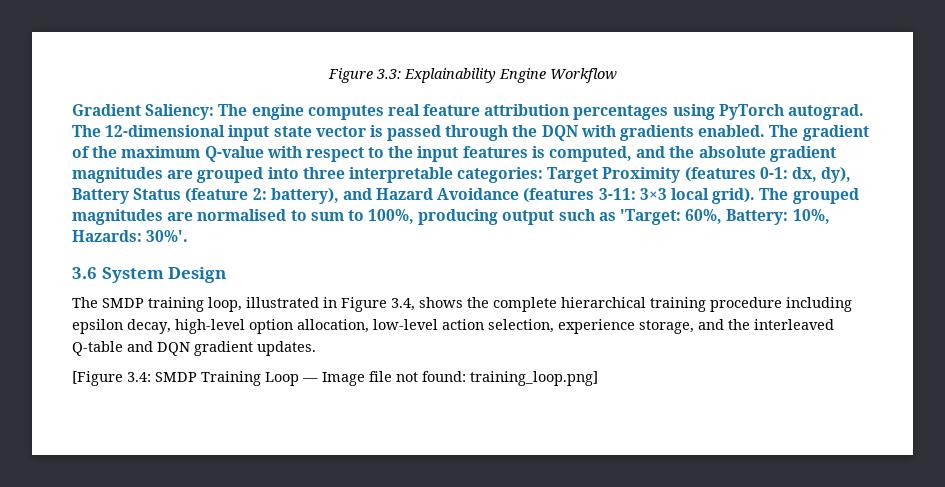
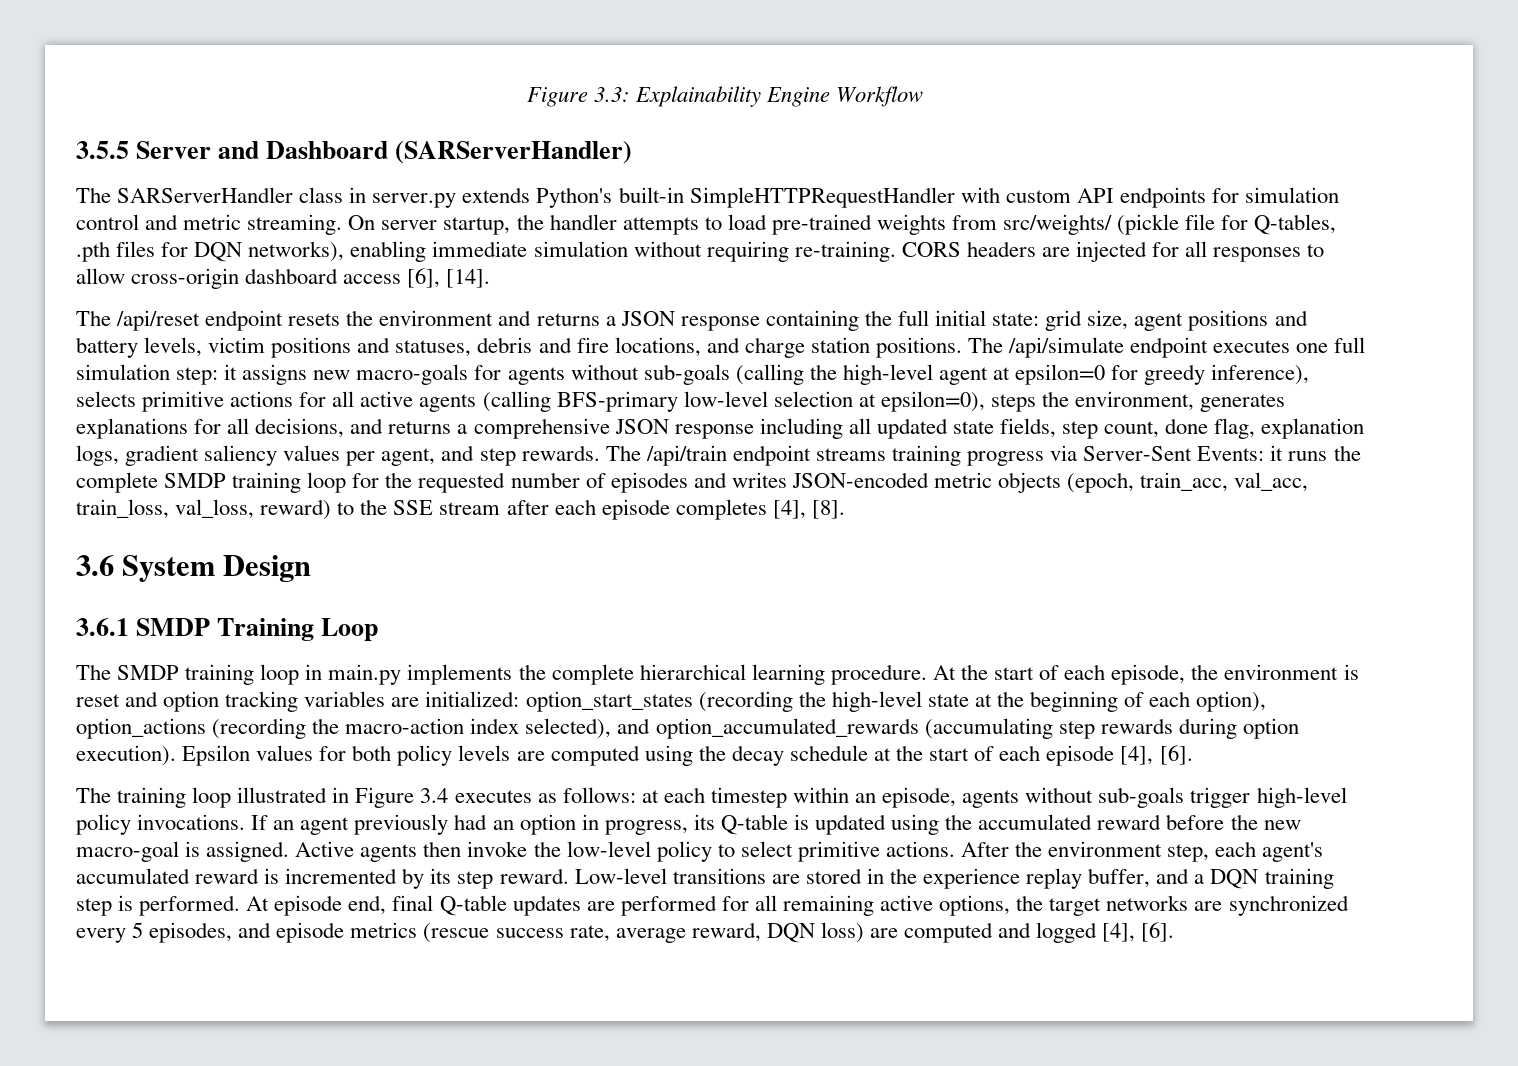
- Gradient Saliency: The engine computes real feature attribution percentages using PyTorch autograd. The 12-dimensional input state vector is passed through the DQN with gradients enabled. The gradient of the maximum Q-value with respect to the input features is computed, and the absolute gradient magnitudes are grouped into three interpretable categories: Target Proximity (features 0-1: dx, dy), Battery Status (feature 2: battery), and Hazard Avoidance (features 3-11: 3×3 local grid). The grouped magnitudes are normalised to sum to 100%, producing output such as 'Target: 60%, Battery: 10%, Hazards: 30%'.
+ 3.5.5 Server and Dashboard (SARServerHandler)
+ The SARServerHandler class in server.py extends Python's built-in SimpleHTTPRequestHandler with custom API endpoints for simulation control and metric streaming. On server startup, the handler attempts to load pre-trained weights from src/weights/ (pickle file for Q-tables, .pth files for DQN networks), enabling immediate simulation without requiring re-training. CORS headers are injected for all responses to allow cross-origin dashboard access [6], [14].
+ The /api/reset endpoint resets the environment and returns a JSON response containing the full initial state: grid size, agent positions and battery levels, victim positions and statuses, debris and fire locations, and charge station positions. The /api/simulate endpoint executes one full simulation step: it assigns new macro-goals for agents without sub-goals (calling the high-level agent at epsilon=0 for greedy inference), selects primitive actions for all active agents (calling BFS-primary low-level selection at epsilon=0), steps the environment, generates explanations for all decisions, and returns a comprehensive JSON response including all updated state fields, step count, done flag, explanation logs, gradient saliency values per agent, and step rewards. The /api/train endpoint streams training progress via Server-Sent Events: it runs the complete SMDP training loop for the requested number of episodes and writes JSON-encoded metric objects (epoch, train_acc, val_acc, train_loss, val_loss, reward) to the SSE stream after each episode completes [4], [8].
+ 3.6.1 SMDP Training Loop
- The SMDP training loop, illustrated in Figure 3.4, shows the complete hierarchical training procedure including epsilon decay, high-level option allocation, low-level action selection, experience storage, and the interleaved Q-table and DQN gradient updates.
- [Figure 3.4: SMDP Training Loop — Image file not found: training_loop.png]
+ The SMDP training loop in main.py implements the complete hierarchical learning procedure. At the start of each episode, the environment is reset and option tracking variables are initialized: option_start_states (recording the high-level state at the beginning of each option), option_actions (recording the macro-action index selected), and option_accumulated_rewards (accumulating step rewards during option execution). Epsilon values for both policy levels are computed using the decay schedule at the start of each episode [4], [6].
+ The training loop illustrated in Figure 3.4 executes as follows: at each timestep within an episode, agents without sub-goals trigger high-level policy invocations. If an agent previously had an option in progress, its Q-table is updated using the accumulated reward before the new macro-goal is assigned. Active agents then invoke the low-level policy to select primitive actions. After the environment step, each agent's accumulated reward is incremented by its step reward. Low-level transitions are stored in the experience replay buffer, and a DQN training step is performed. At episode end, final Q-table updates are performed for all remaining active options, the target networks are synchronized every 5 episodes, and episode metrics (rescue success rate, average reward, DQN loss) are computed and logged [4], [6].

